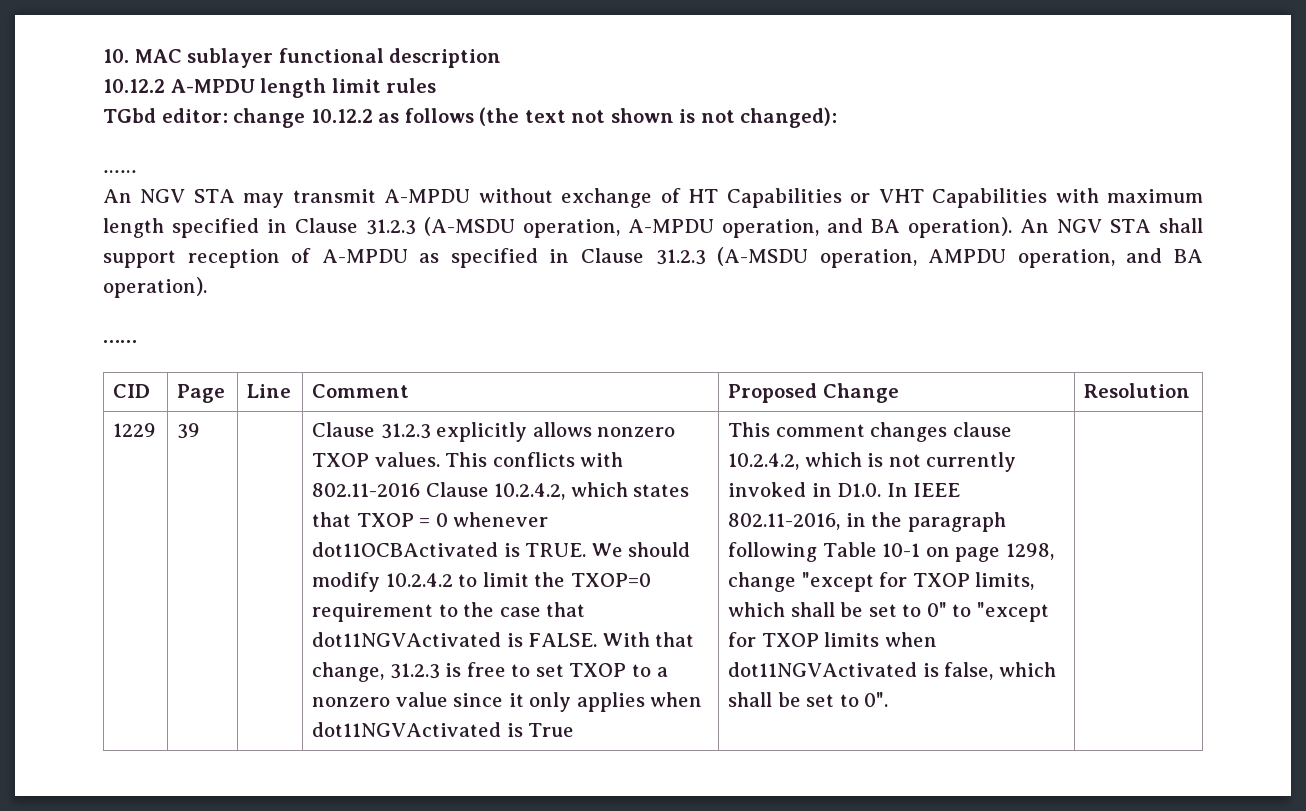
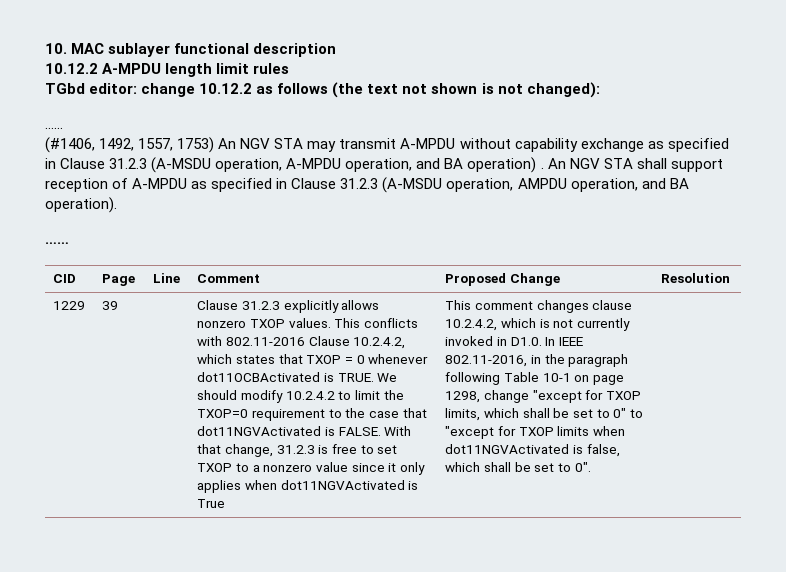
- An NGV STA may transmit A-MPDU without exchange of HT Capabilities or VHT Capabilities with maximum length specified in Clause 31.2.3 (A-MSDU operation, A-MPDU operation, and BA operation).
+ (#1406, 1492, 1557, 1753) An NGV STA may transmit A-MPDU without capability exchange as specified in Clause 31.2.3 (A-MSDU operation, A-MPDU operation, and BA operation) .

